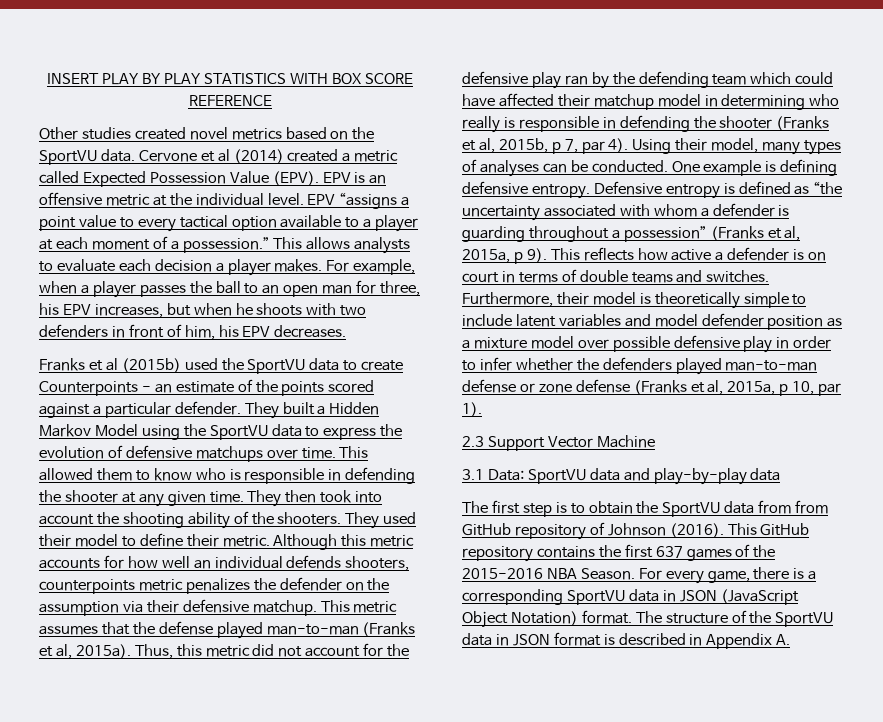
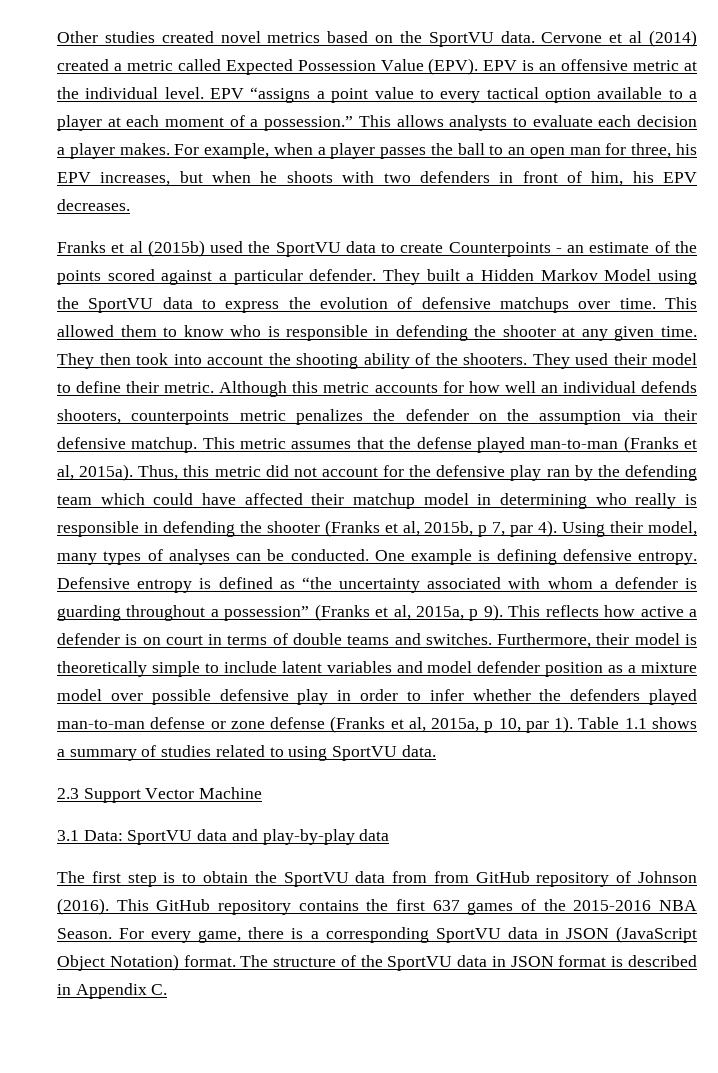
- INSERT PLAY BY PLAY STATISTICS WITH BOX SCORE REFERENCE
+ Table 1.1 shows a summary of studies related to using SportVU data.
- The structure of the SportVU data in JSON format is described in Appendix A.
+ The structure of the SportVU data in JSON format is described in Appendix C.

